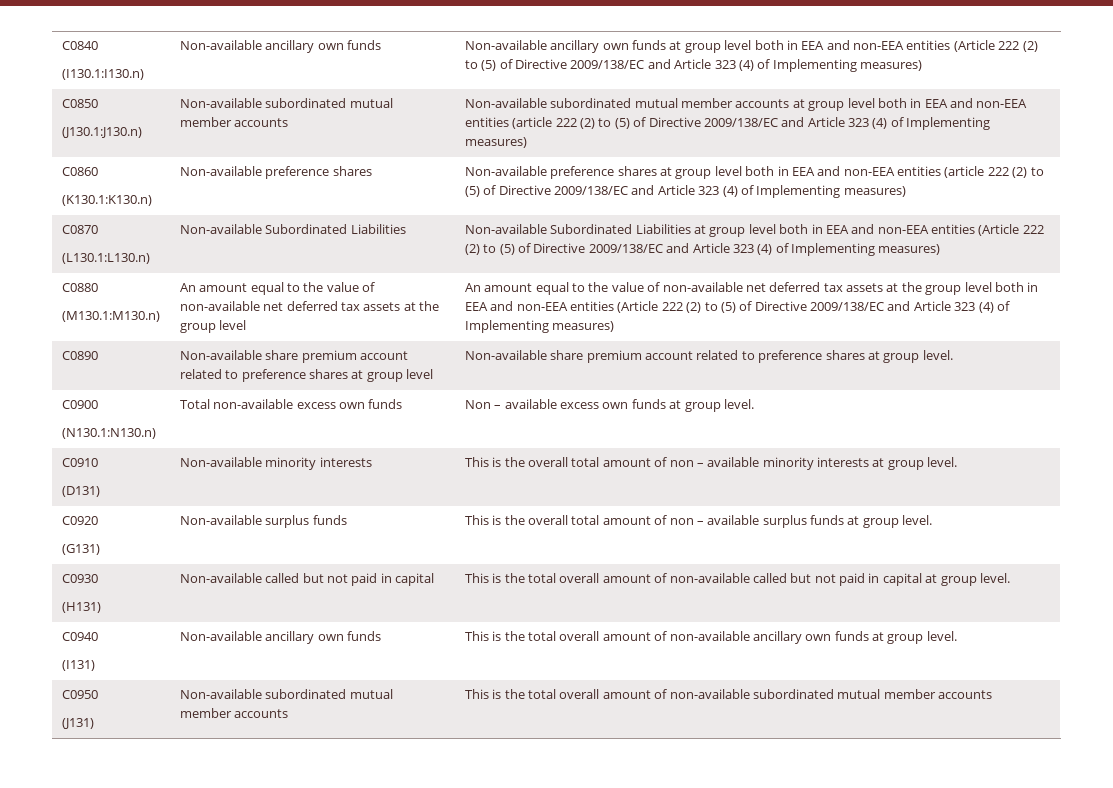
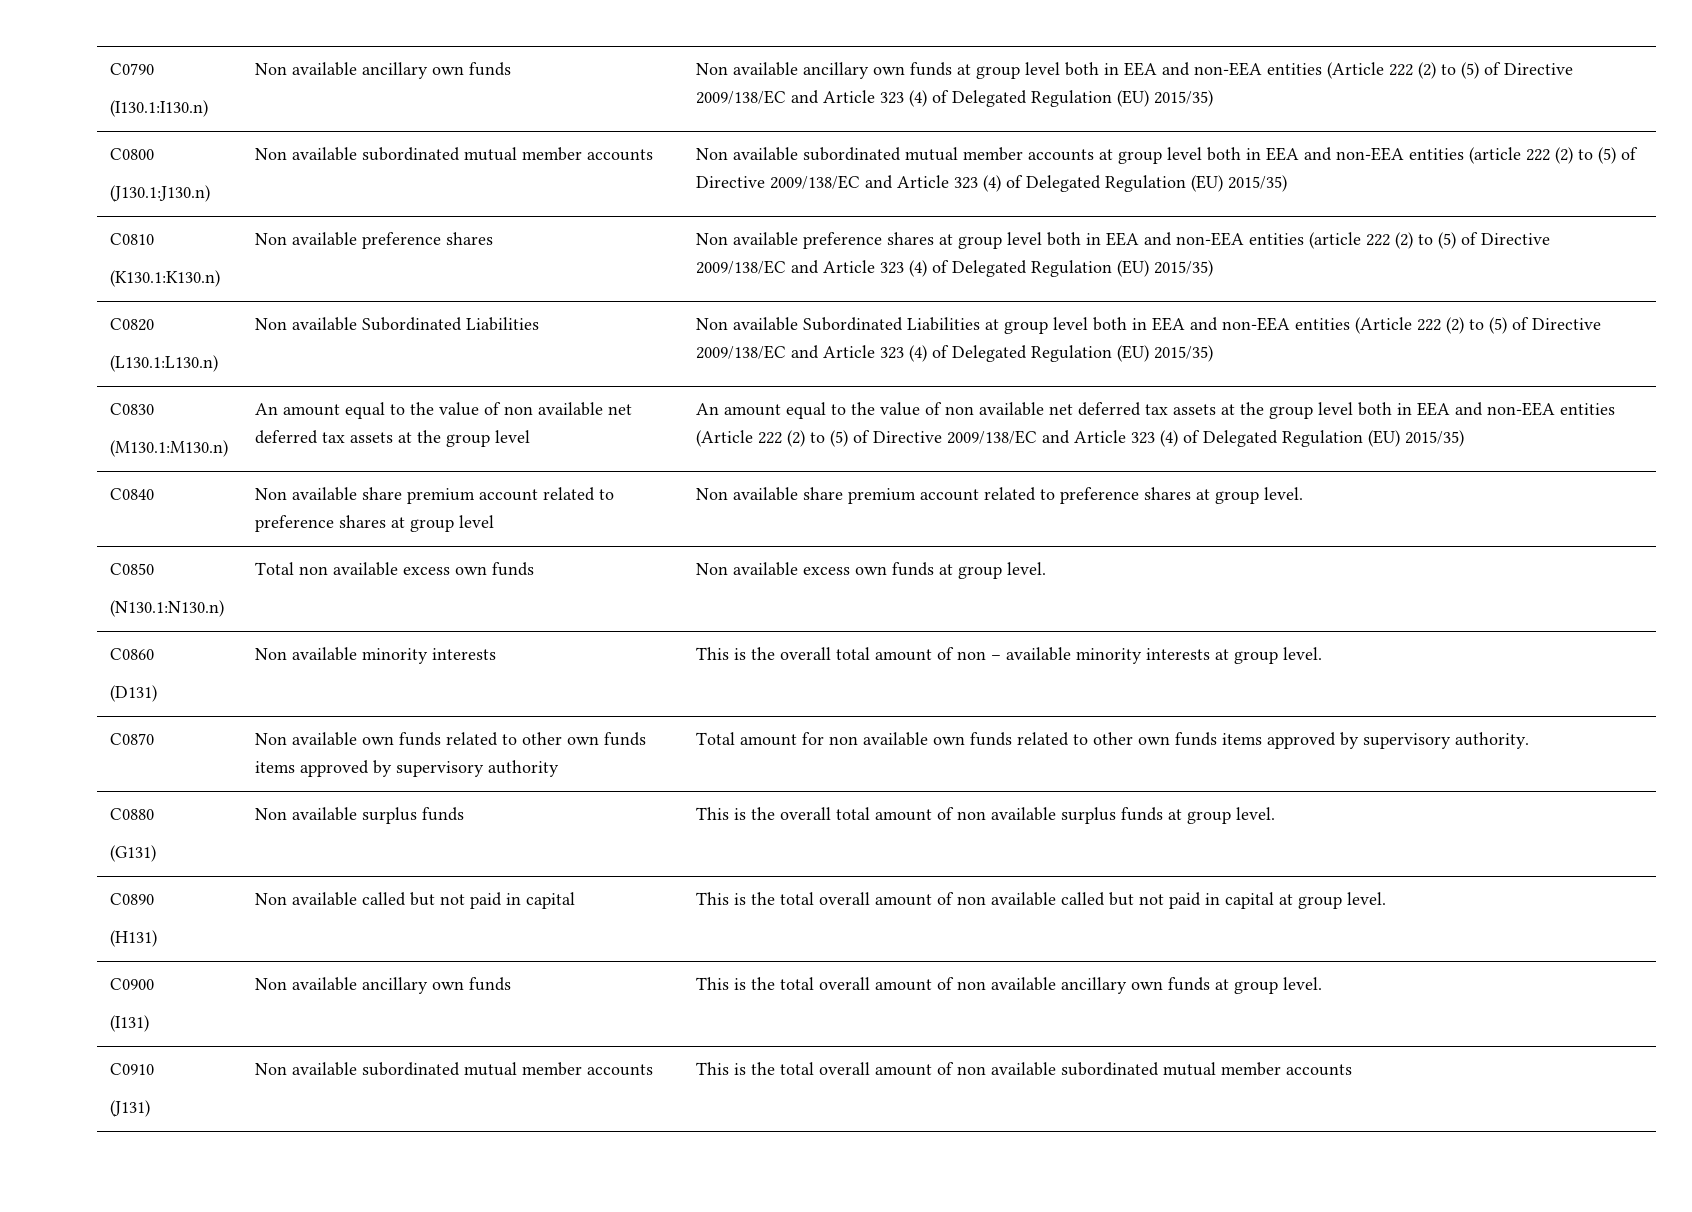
- C0840
- (I130.1:I130.n) | Non-available ancillary own funds | Non-available ancillary own funds at group level both in EEA and non-EEA entities (Article 222 (2) to (5) of Directive 2009/138/EC and Article 323 (4) of Implementing measures)
- C0850
- (J130.1:J130.n) | Non-available subordinated mutual member accounts | Non-available subordinated mutual member accounts at group level both in EEA and non-EEA entities (article 222 (2) to (5) of Directive 2009/138/EC and Article 323 (4) of Implementing measures)
- C0860
- (K130.1:K130.n) | Non-available preference shares | Non-available preference shares at group level both in EEA and non-EEA entities (article 222 (2) to (5) of Directive 2009/138/EC and Article 323 (4) of Implementing measures)
- C0870
- (L130.1:L130.n) | Non-available Subordinated Liabilities | Non-available Subordinated Liabilities at group level both in EEA and non-EEA entities (Article 222 (2) to (5) of Directive 2009/138/EC and Article 323 (4) of Implementing measures)
- C0880
+ C0790
+ (I130.1:I130.n) | Non available ancillary own funds | Non available ancillary own funds at group level both in EEA and non-EEA entities (Article 222 (2) to (5) of Directive 2009/138/EC and Article 323 (4) of Delegated Regulation (EU) 2015/35)
+ C0800
+ (J130.1:J130.n) | Non available subordinated mutual member accounts | Non available subordinated mutual member accounts at group level both in EEA and non-EEA entities (article 222 (2) to (5) of Directive 2009/138/EC and Article 323 (4) of Delegated Regulation (EU) 2015/35)
+ C0810
+ (K130.1:K130.n) | Non available preference shares | Non available preference shares at group level both in EEA and non-EEA entities (article 222 (2) to (5) of Directive 2009/138/EC and Article 323 (4) of Delegated Regulation (EU) 2015/35)
+ C0820
+ (L130.1:L130.n) | Non available Subordinated Liabilities | Non available Subordinated Liabilities at group level both in EEA and non-EEA entities (Article 222 (2) to (5) of Directive 2009/138/EC and Article 323 (4) of Delegated Regulation (EU) 2015/35)
+ C0830
- (M130.1:M130.n) | An amount equal to the value of non-available net deferred tax assets at the group level
+ (M130.1:M130.n) | An amount equal to the value of non available net deferred tax assets at the group level
- An amount equal to the value of non-available net deferred tax assets at the group level both in EEA and non-EEA entities (Article 222 (2) to (5) of Directive 2009/138/EC and Article 323 (4) of Implementing measures)
- C0890 | Non-available share premium account related to preference shares at group level | Non-available share premium account related to preference shares at group level.
+ An amount equal to the value of non available net deferred tax assets at the group level both in EEA and non-EEA entities (Article 222 (2) to (5) of Directive 2009/138/EC and Article 323 (4) of Delegated Regulation (EU) 2015/35)
+ C0840 | Non available share premium account related to preference shares at group level | Non available share premium account related to preference shares at group level.
- C0900
- (N130.1:N130.n) | Total non-available excess own funds | Non – available excess own funds at group level.
+ C0850
+ (N130.1:N130.n) | Total non available excess own funds | Non available excess own funds at group level.
- C0910
- (D131) | Non-available minority interests | This is the overall total amount of non – available minority interests at group level.
+ C0860
+ (D131) | Non available minority interests | This is the overall total amount of non – available minority interests at group level.
- C0920
- (G131) | Non-available surplus funds | This is the overall total amount of non – available surplus funds at group level.
+ C0870 | Non available own funds related to other own funds items approved by supervisory authority | Total amount for non available own funds related to other own funds items approved by supervisory authority.
+ C0880
+ (G131) | Non available surplus funds | This is the overall total amount of non available surplus funds at group level.
- C0930
- (H131) | Non-available called but not paid in capital | This is the total overall amount of non-available called but not paid in capital at group level.
+ C0890
+ (H131) | Non available called but not paid in capital | This is the total overall amount of non available called but not paid in capital at group level.
- C0940
- (I131) | Non-available ancillary own funds | This is the total overall amount of non-available ancillary own funds at group level.
+ C0900
+ (I131) | Non available ancillary own funds | This is the total overall amount of non available ancillary own funds at group level.
- C0950
- (J131) | Non-available subordinated mutual member accounts | This is the total overall amount of non-available subordinated mutual member accounts
+ C0910
+ (J131) | Non available subordinated mutual member accounts | This is the total overall amount of non available subordinated mutual member accounts

